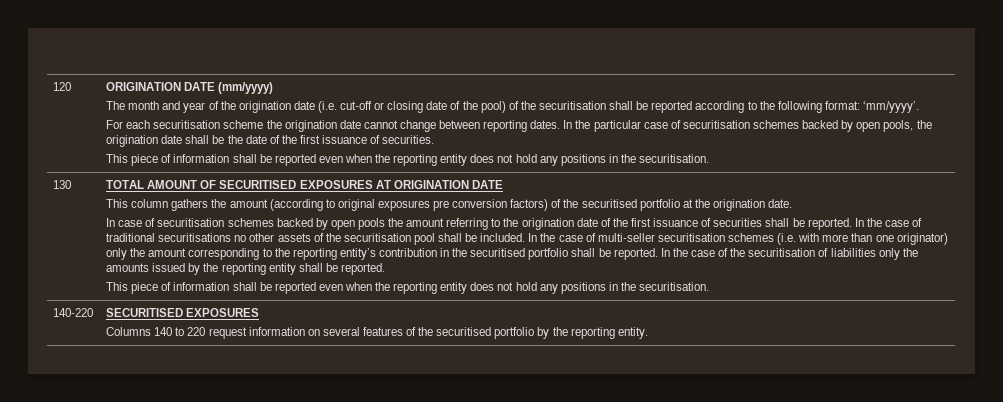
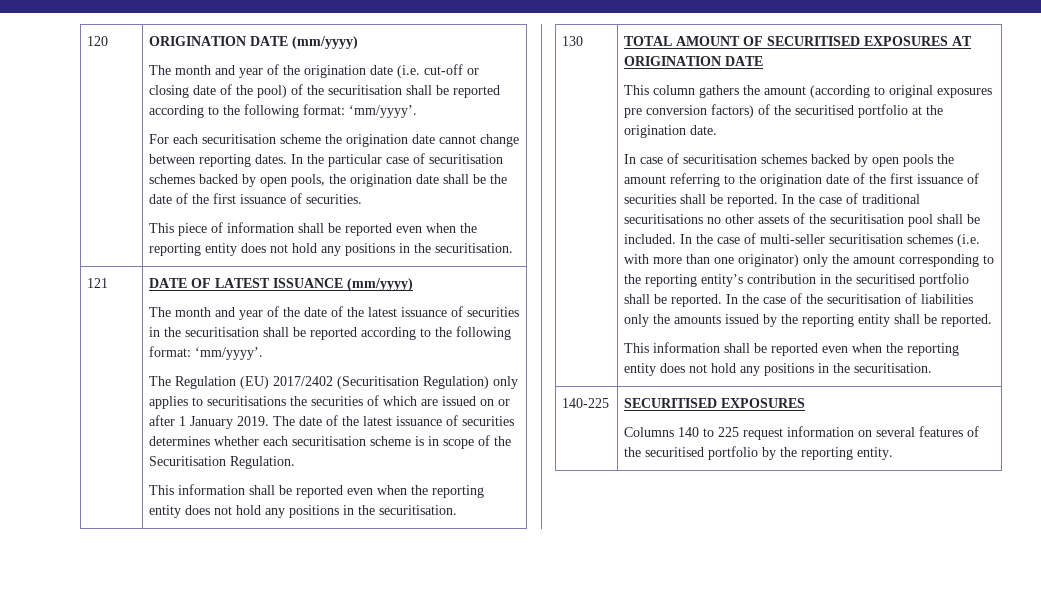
+ 121 | DATE OF LATEST ISSUANCE (mm/yyyy)
+ The month and year of the date of the latest issuance of securities in the securitisation shall be reported according to the following format: ‘mm/yyyy’.
+ The Regulation (EU) 2017/2402 (Securitisation Regulation) only applies to securitisations the securities of which are issued on or after 1 January 2019. The date of the latest issuance of securities determines whether each securitisation scheme is in scope of the Securitisation Regulation.
+ This information shall be reported even when the reporting entity does not hold any positions in the securitisation.
  In the case of the securitisation of liabilities only the amounts issued by the reporting entity shall be reported.
- This piece of information shall be reported even when the reporting entity does not hold any positions in the securitisation.
+ This information shall be reported even when the reporting entity does not hold any positions in the securitisation.
- 140-220 | SECURITISED EXPOSURES
- Columns 140 to 220 request information on several features of the securitised portfolio by the reporting entity.
+ 140-225 | SECURITISED EXPOSURES
+ Columns 140 to 225 request information on several features of the securitised portfolio by the reporting entity.

